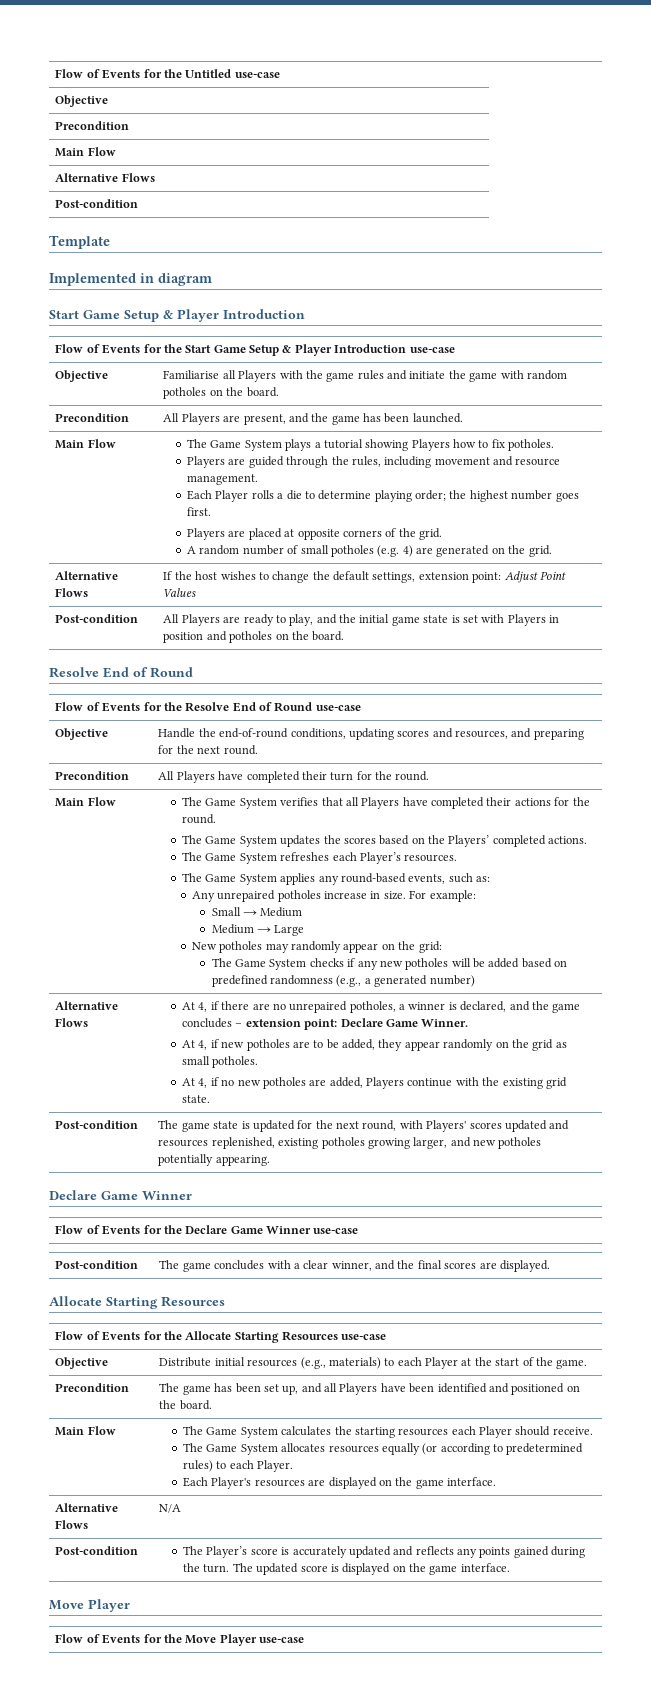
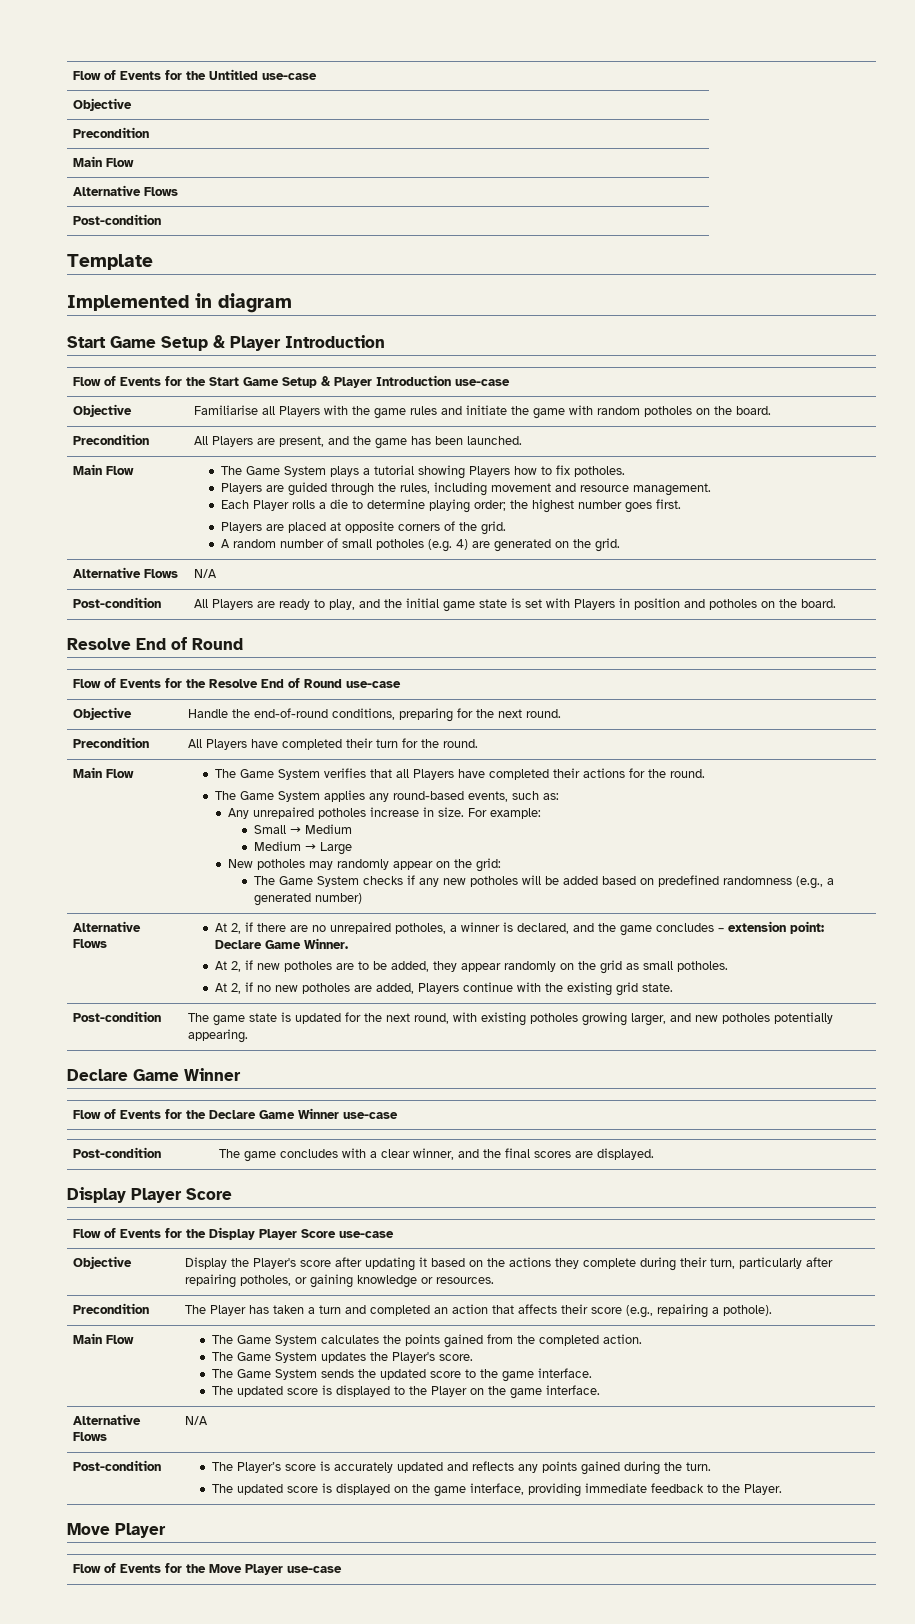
  A random number of small potholes (e.g. 4) are generated on the grid.
- Alternative Flows | If the host wishes to change the default settings, extension point: Adjust Point Values
+ Alternative Flows | N/A
- Objective | Handle the end-of-round conditions, updating scores and resources, and preparing for the next round.
+ Objective | Handle the end-of-round conditions, preparing for the next round.
- The Game System updates the scores based on the Players’ completed actions.
- The Game System refreshes each Player’s resources.
- At 4, if there are no unrepaired potholes, a winner is declared, and the game concludes – extension point: Declare Game Winner.
+ At 2, if there are no unrepaired potholes, a winner is declared, and the game concludes – extension point: Declare Game Winner.
- At 4, if new potholes are to be added, they appear randomly on the grid as small potholes.
+ At 2, if new potholes are to be added, they appear randomly on the grid as small potholes.
- At 4, if no new potholes are added, Players continue with the existing grid state.
+ At 2, if no new potholes are added, Players continue with the existing grid state.
- Post-condition | The game state is updated for the next round, with Players' scores updated and resources replenished, existing potholes growing larger, and new potholes potentially appearing.
+ Post-condition | The game state is updated for the next round, with existing potholes growing larger, and new potholes potentially appearing.
  Post-condition | The game concludes with a clear winner, and the final scores are displayed.
- Allocate Starting Resources
- Flow of Events for the Allocate Starting Resources use-case
- Objective | Distribute initial resources (e.g., materials) to each Player at the start of the game.
- Precondition | The game has been set up, and all Players have been identified and positioned on the board.
+ Display Player Score
+ Flow of Events for the Display Player Score use-case
+ Objective | Display the Player's score after updating it based on the actions they complete during their turn, particularly after repairing potholes, or gaining knowledge or resources.
+ Precondition | The Player has taken a turn and completed an action that affects their score (e.g., repairing a pothole).
- The Game System calculates the starting resources each Player should receive.
- The Game System allocates resources equally (or according to predetermined rules) to each Player.
- Each Player's resources are displayed on the game interface.
+ The Game System calculates the points gained from the completed action.
+ The Game System updates the Player's score.
+ The Game System sends the updated score to the game interface.
+ The updated score is displayed to the Player on the game interface.
- Post-condition | The Player’s score is accurately updated and reflects any points gained during the turn. The updated score is displayed on the game interface.
+ Post-condition | The Player’s score is accurately updated and reflects any points gained during the turn.
+ The updated score is displayed on the game interface, providing immediate feedback to the Player.

